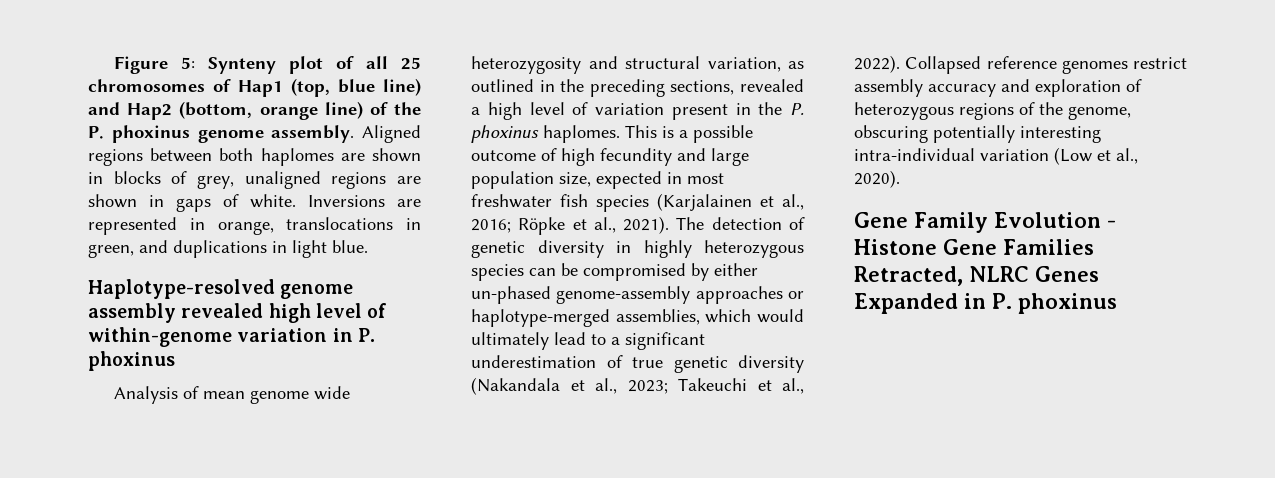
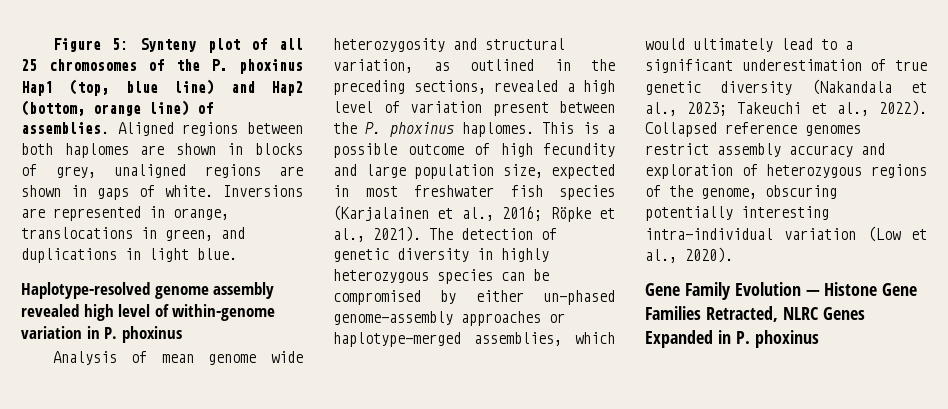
- Figure 5: Synteny plot of all 25 chromosomes of Hap1 (top, blue line) and Hap2 (bottom, orange line) of the P. phoxinus genome assembly.
+ Figure 5: Synteny plot of all 25 chromosomes of the P. phoxinus Hap1 (top, blue line) and Hap2 (bottom, orange line) of assemblies.
- Analysis of mean genome wide heterozygosity and structural variation, as outlined in the preceding sections, revealed a high level of variation present in the P. phoxinus haplomes.
+ Analysis of mean genome wide heterozygosity and structural variation, as outlined in the preceding sections, revealed a high level of variation present between the P. phoxinus haplomes.
- Gene Family Evolution - Histone Gene Families Retracted, NLRC Genes Expanded in P. phoxinus
+ Gene Family Evolution — Histone Gene Families Retracted, NLRC Genes Expanded in P. phoxinus

